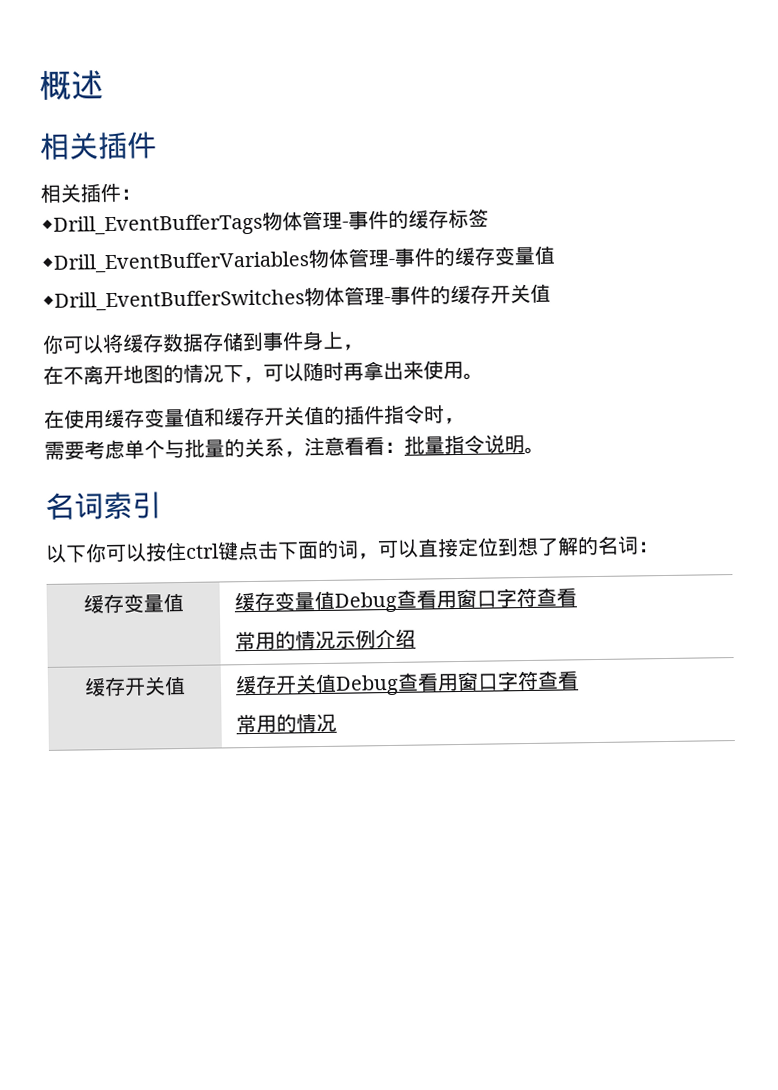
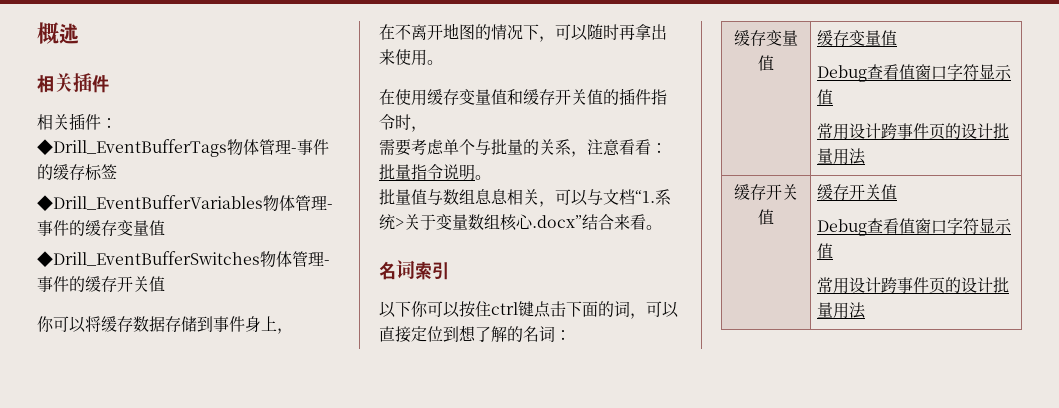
+ 批量值与数组息息相关，可以与文档“1.系统>关于变量数组核心.docx”结合来看。
- 缓存变量值 | 缓存变量值Debug查看用窗口字符查看
- 常用的情况示例介绍
+ 缓存变量值 | 缓存变量值
+ Debug查看值窗口字符显示值
+ 常用设计跨事件页的设计批量用法
- 缓存开关值 | 缓存开关值Debug查看用窗口字符查看
- 常用的情况
+ 缓存开关值 | 缓存开关值
+ Debug查看值窗口字符显示值
+ 常用设计跨事件页的设计批量用法

